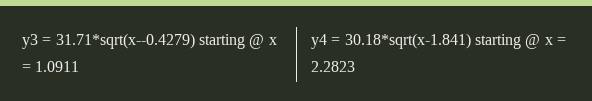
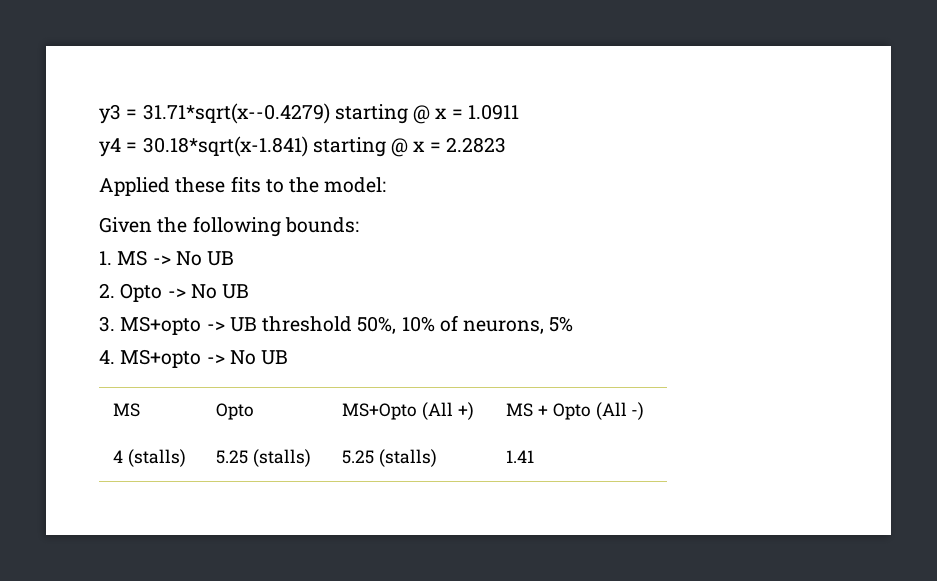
+ Applied these fits to the model:
+ Given the following bounds:
+ 1. MS -> No UB
+ 2. Opto -> No UB
+ 3. MS+opto -> UB threshold 50%, 10% of neurons, 5%
+ 4. MS+opto -> No UB
+ MS | Opto | MS+Opto (All +) | MS + Opto (All -)
+ 4 (stalls) | 5.25 (stalls) | 5.25 (stalls) | 1.41

